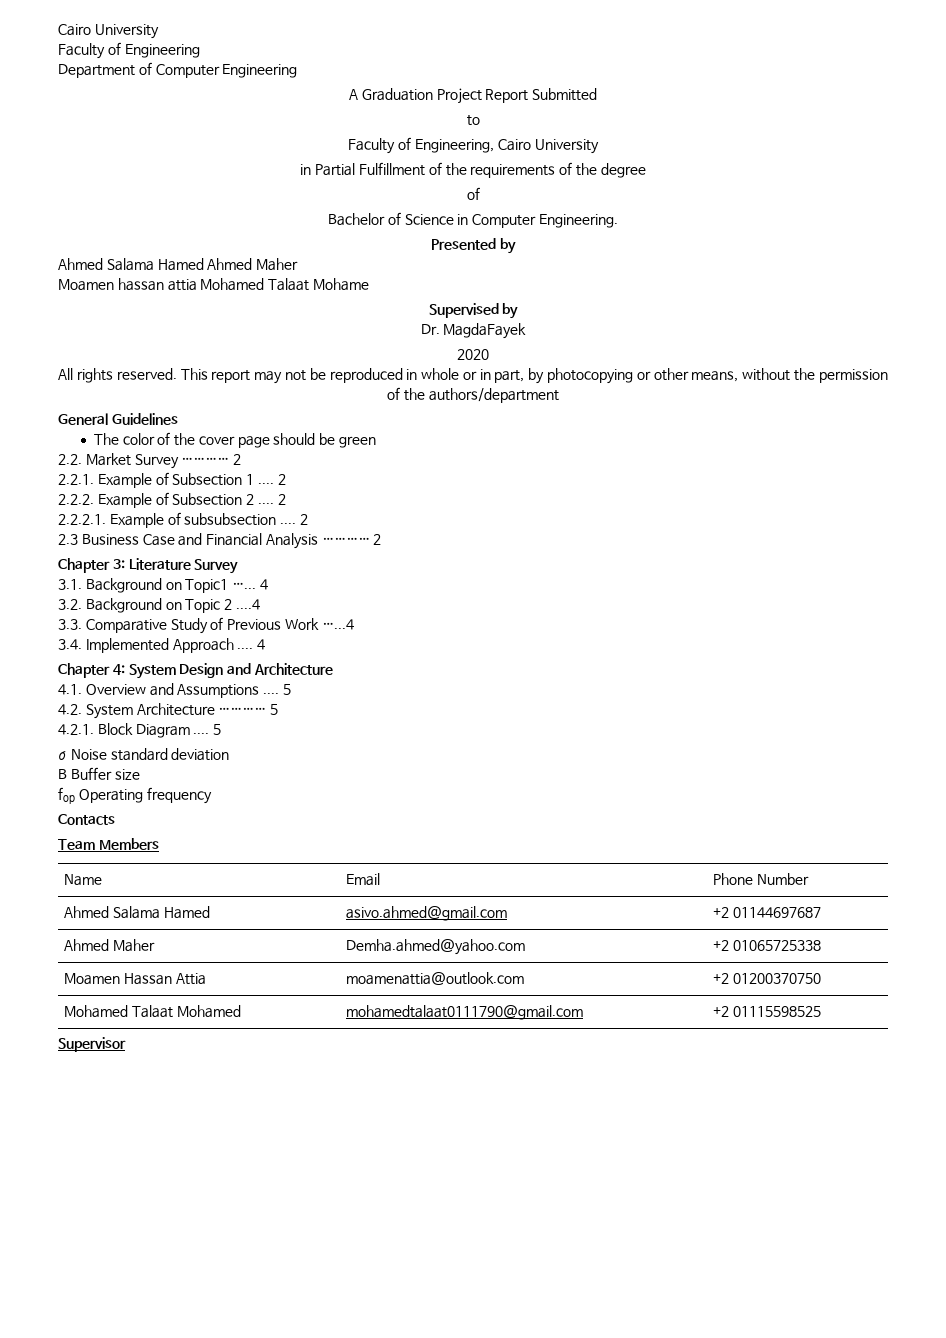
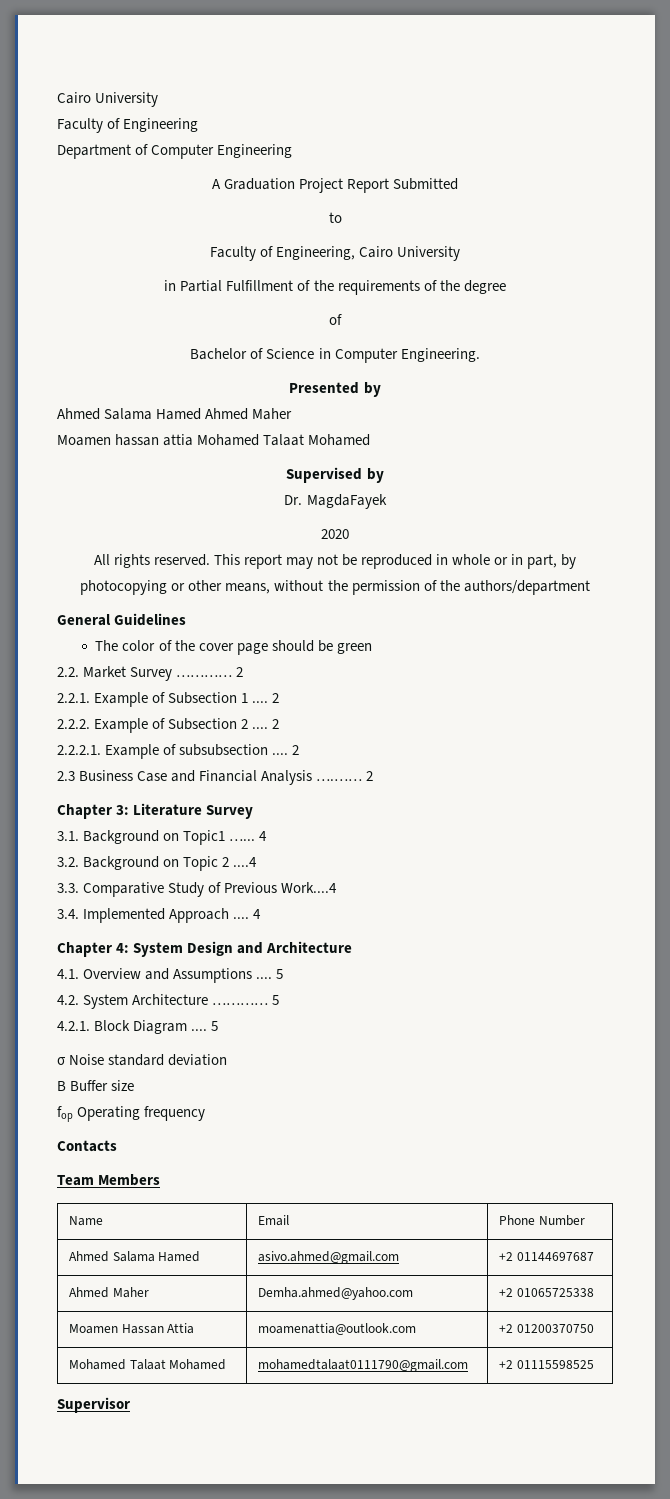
- Moamen hassan attia Mohamed Talaat Mohame
+ Moamen hassan attia Mohamed Talaat Mohamed
- 2.3 Business Case and Financial Analysis …………
+ 2.3 Business Case and Financial Analysis ….……
- 3.3. Comparative Study of Previous Work …...4
+ 3.3. Comparative Study of Previous Work....4

